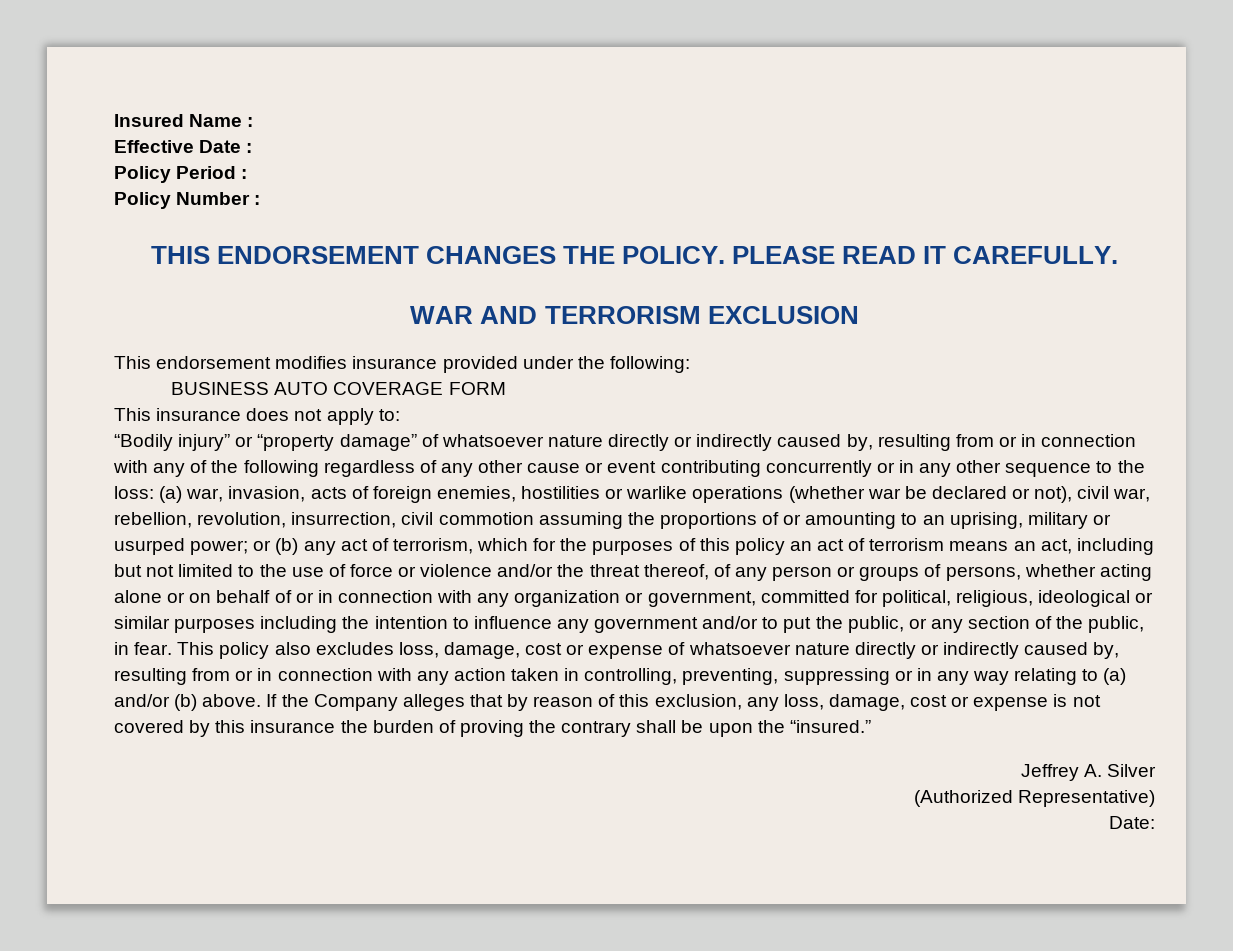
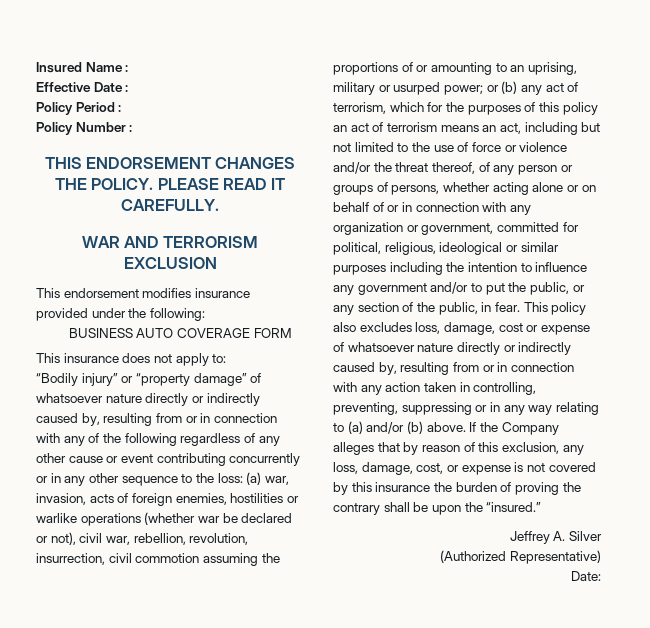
- If the Company alleges that by reason of this exclusion, any loss, damage, cost or expense is not covered by this insurance the burden of proving the contrary shall be upon the “insured.”
+ If the Company alleges that by reason of this exclusion, any loss, damage, cost, or expense is not covered by this insurance the burden of proving the contrary shall be upon the “insured.”

